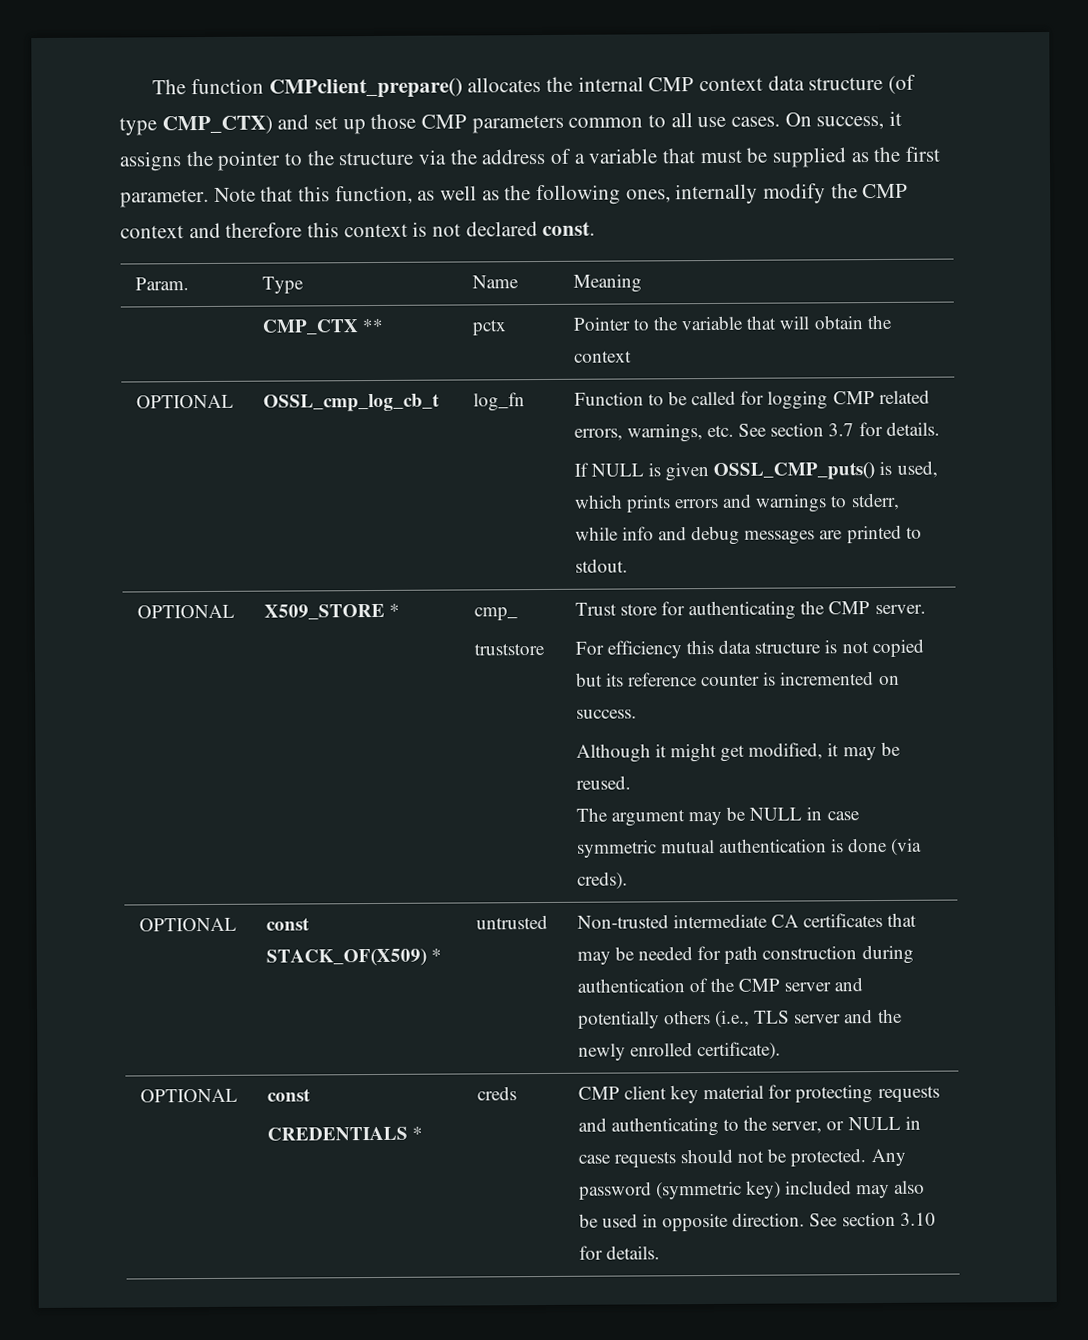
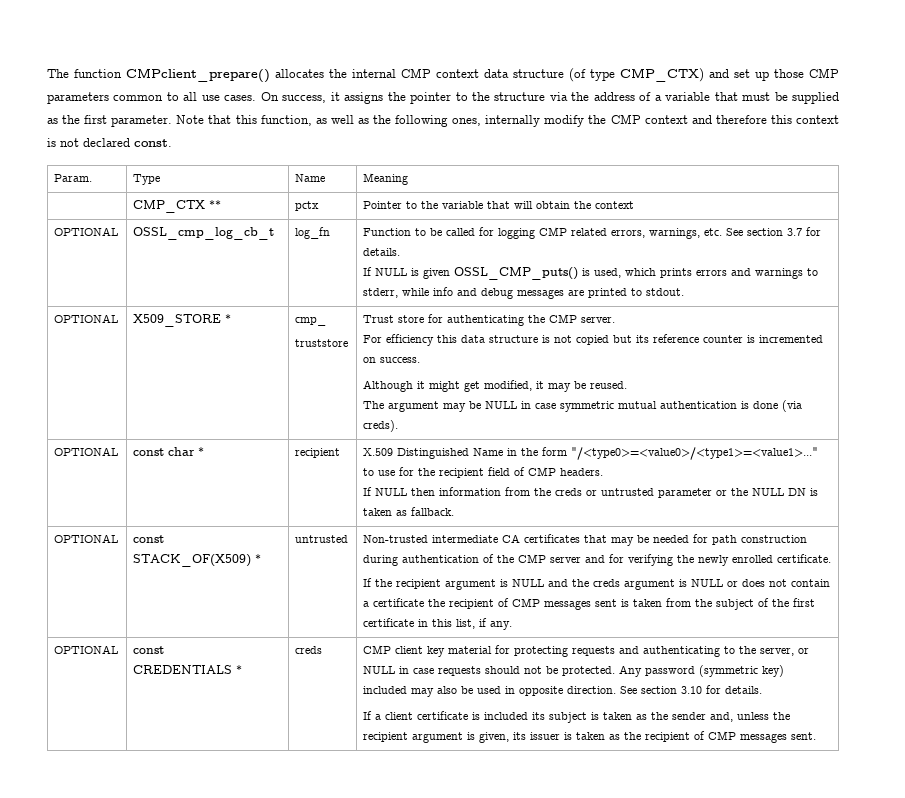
+ OPTIONAL | const char * | recipient | X.509 Distinguished Name in the form "/<type0>=<value0>/<type1>=<value1>..." to use for the recipient field of CMP headers.
+ If NULL then information from the creds or untrusted parameter or the NULL DN is taken as fallback.
- Non-trusted intermediate CA certificates that may be needed for path construction during authentication of the CMP server and potentially others (i.e., TLS server and the newly enrolled certificate).
+ Non-trusted intermediate CA certificates that may be needed for path construction during authentication of the CMP server and for verifying the newly enrolled certificate.
+ If the recipient argument is NULL and the creds argument is NULL or does not contain a certificate the recipient of CMP messages sent is taken from the subject of the first certificate in this list, if any.
+ If a client certificate is included its subject is taken as the sender and, unless the recipient argument is given, its issuer is taken as the recipient of CMP messages sent.

